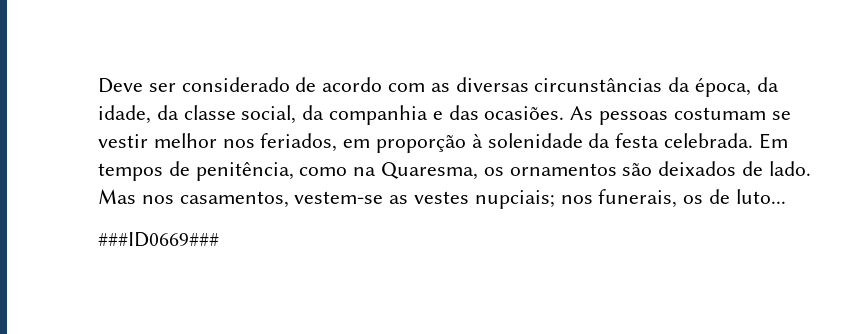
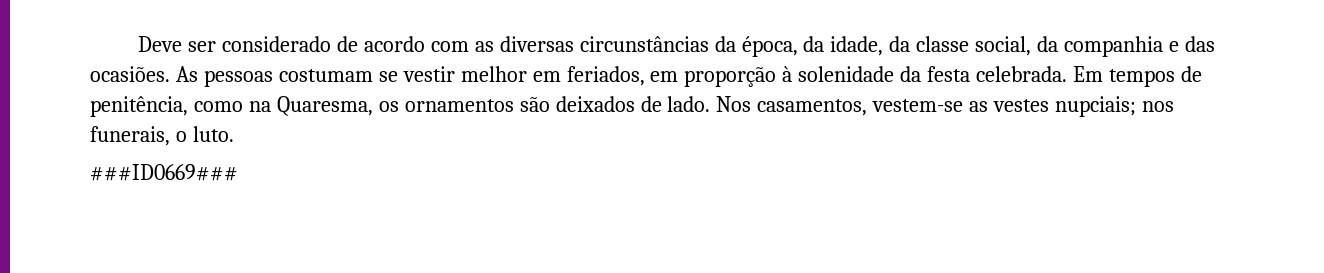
- As pessoas costumam se vestir melhor nos feriados, em proporção à solenidade da festa celebrada.
+ As pessoas costumam se vestir melhor em feriados, em proporção à solenidade da festa celebrada.
- Mas nos casamentos, vestem-se as vestes nupciais; nos funerais, os de luto...
+ Nos casamentos, vestem-se as vestes nupciais; nos funerais, o luto.

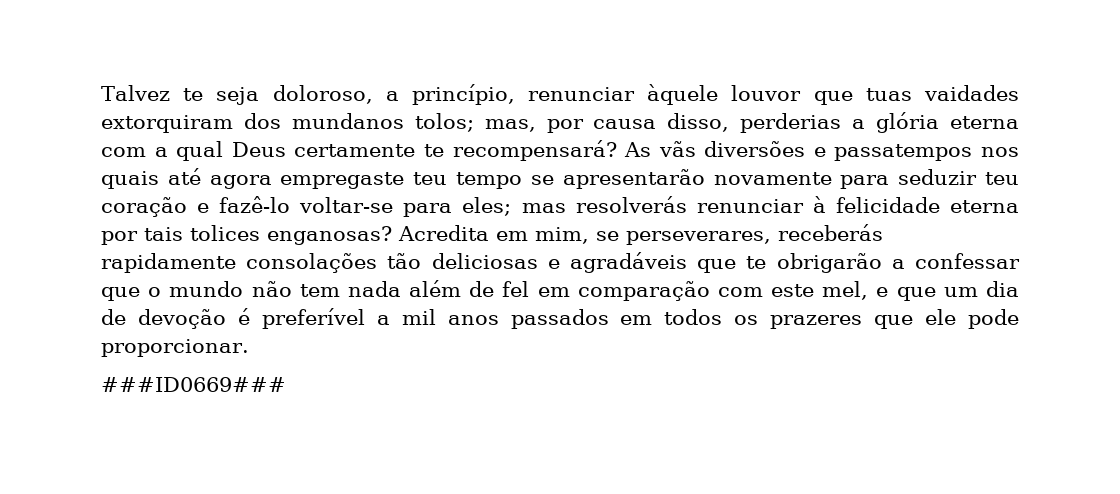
- Deve ser considerado de acordo com as diversas circunstâncias da época, da idade, da classe social, da companhia e das ocasiões. As pessoas costumam se vestir melhor em feriados, em proporção à solenidade da festa celebrada. Em tempos de penitência, como na Quaresma, os ornamentos são deixados de lado. Nos casamentos, vestem-se as vestes nupciais; nos funerais, o luto.
+ Talvez te seja doloroso, a princípio, renunciar àquele louvor que tuas vaidades extorquiram dos mundanos tolos; mas, por causa disso, perderias a glória eterna com a qual Deus certamente te recompensará? As vãs diversões e passatempos nos quais até agora empregaste teu tempo se apresentarão novamente para seduzir teu coração e fazê-lo voltar-se para eles; mas resolverás renunciar à felicidade eterna por tais tolices enganosas? Acredita em mim, se perseverares, receberás rapidamente consolações tão deliciosas e agradáveis que te obrigarão a confessar que o mundo não tem nada além de fel em comparação com este mel, e que um dia de devoção é preferível a mil anos passados em todos os prazeres que ele pode proporcionar.

